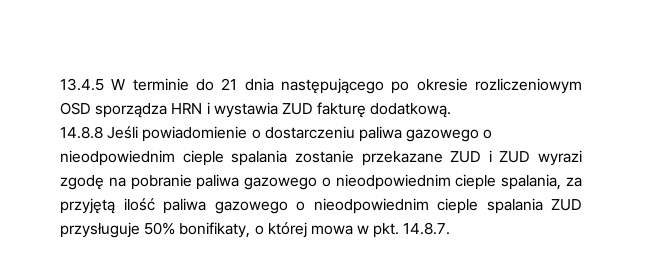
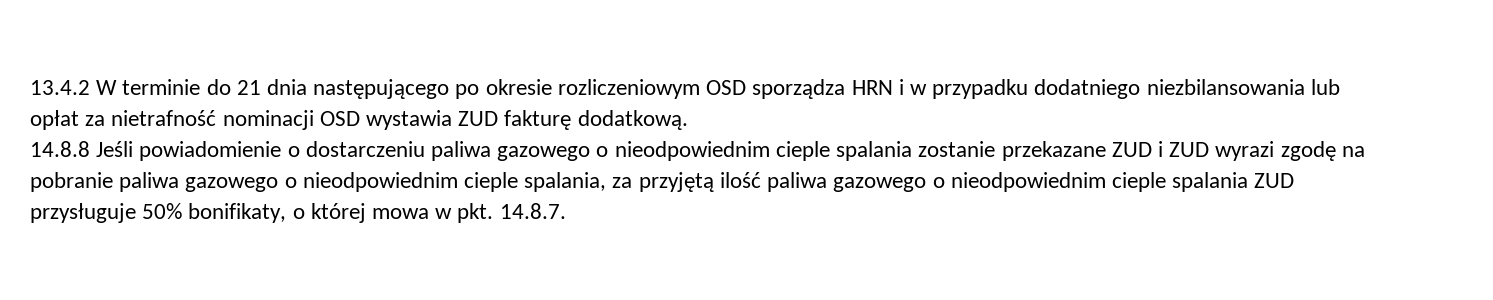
- 13.4.5 W terminie do 21 dnia następującego po okresie rozliczeniowym OSD sporządza HRN i wystawia ZUD fakturę dodatkową.
+ 13.4.2 W terminie do 21 dnia następującego po okresie rozliczeniowym OSD sporządza HRN i w przypadku dodatniego niezbilansowania lub opłat za nietrafność nominacji OSD wystawia ZUD fakturę dodatkową.

